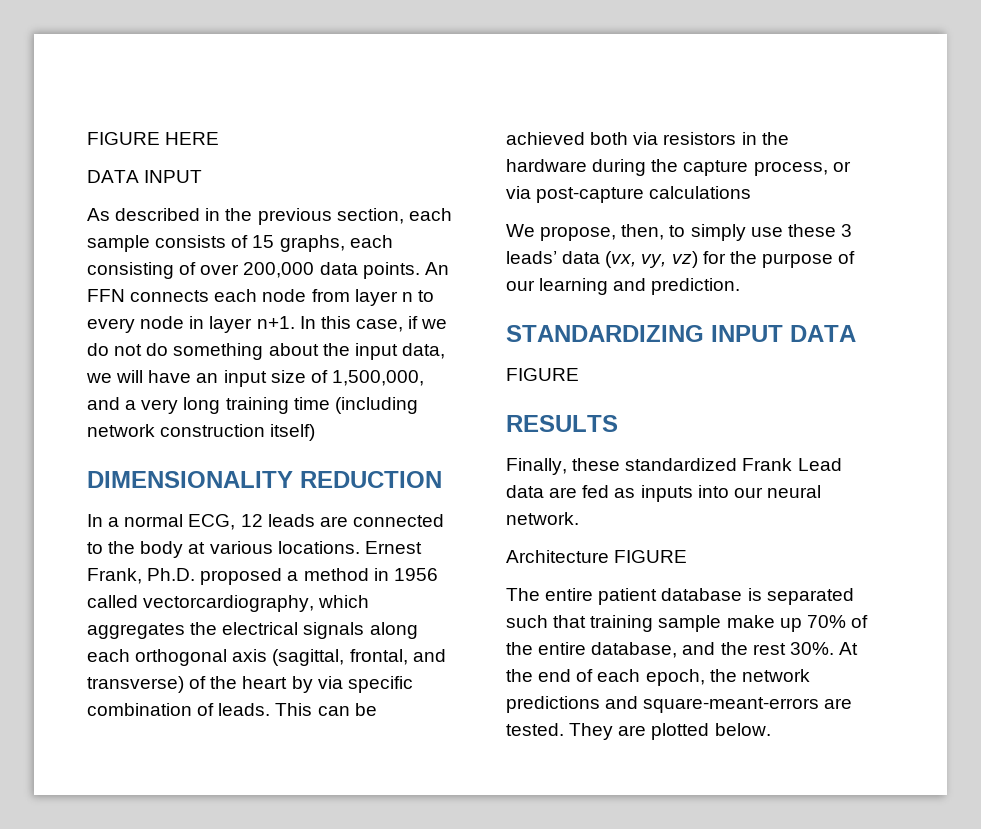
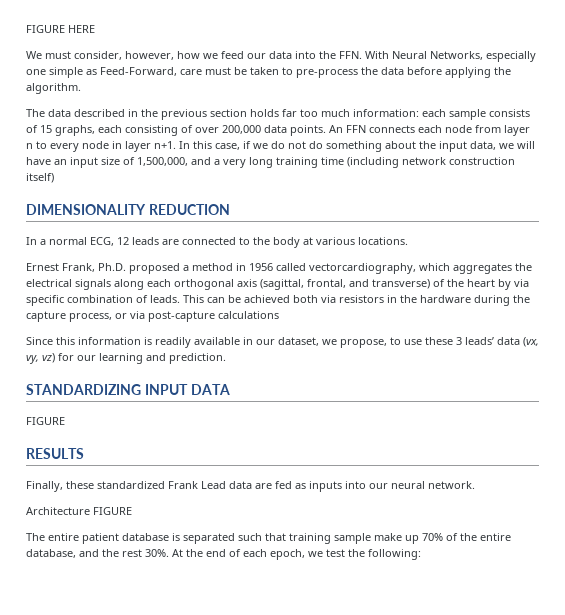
- DATA INPUT
- As described in the previous section, each sample consists of 15 graphs, each consisting of over 200,000 data points.
+ We must consider, however, how we feed our data into the FFN. With Neural Networks, especially one simple as Feed-Forward, care must be taken to pre-process the data before applying the algorithm.
+ The data described in the previous section holds far too much information: each sample consists of 15 graphs, each consisting of over 200,000 data points.
- In a normal ECG, 12 leads are connected to the body at various locations. Ernest Frank, Ph.D. proposed a method in 1956 called vectorcardiography, which aggregates the electrical signals along each orthogonal axis (sagittal, frontal, and transverse) of the heart by via specific combination of leads.
+ In a normal ECG, 12 leads are connected to the body at various locations.
+ Ernest Frank, Ph.D. proposed a method in 1956 called vectorcardiography, which aggregates the electrical signals along each orthogonal axis (sagittal, frontal, and transverse) of the heart by via specific combination of leads.
- We propose, then, to simply use these 3 leads’ data (vx, vy, vz) for the purpose of our learning and prediction.
+ Since this information is readily available in our dataset, we propose, to use these 3 leads’ data (vx, vy, vz) for our learning and prediction.
- At the end of each epoch, the network predictions and square-meant-errors are tested. They are plotted below.
+ At the end of each epoch, we test the following:

